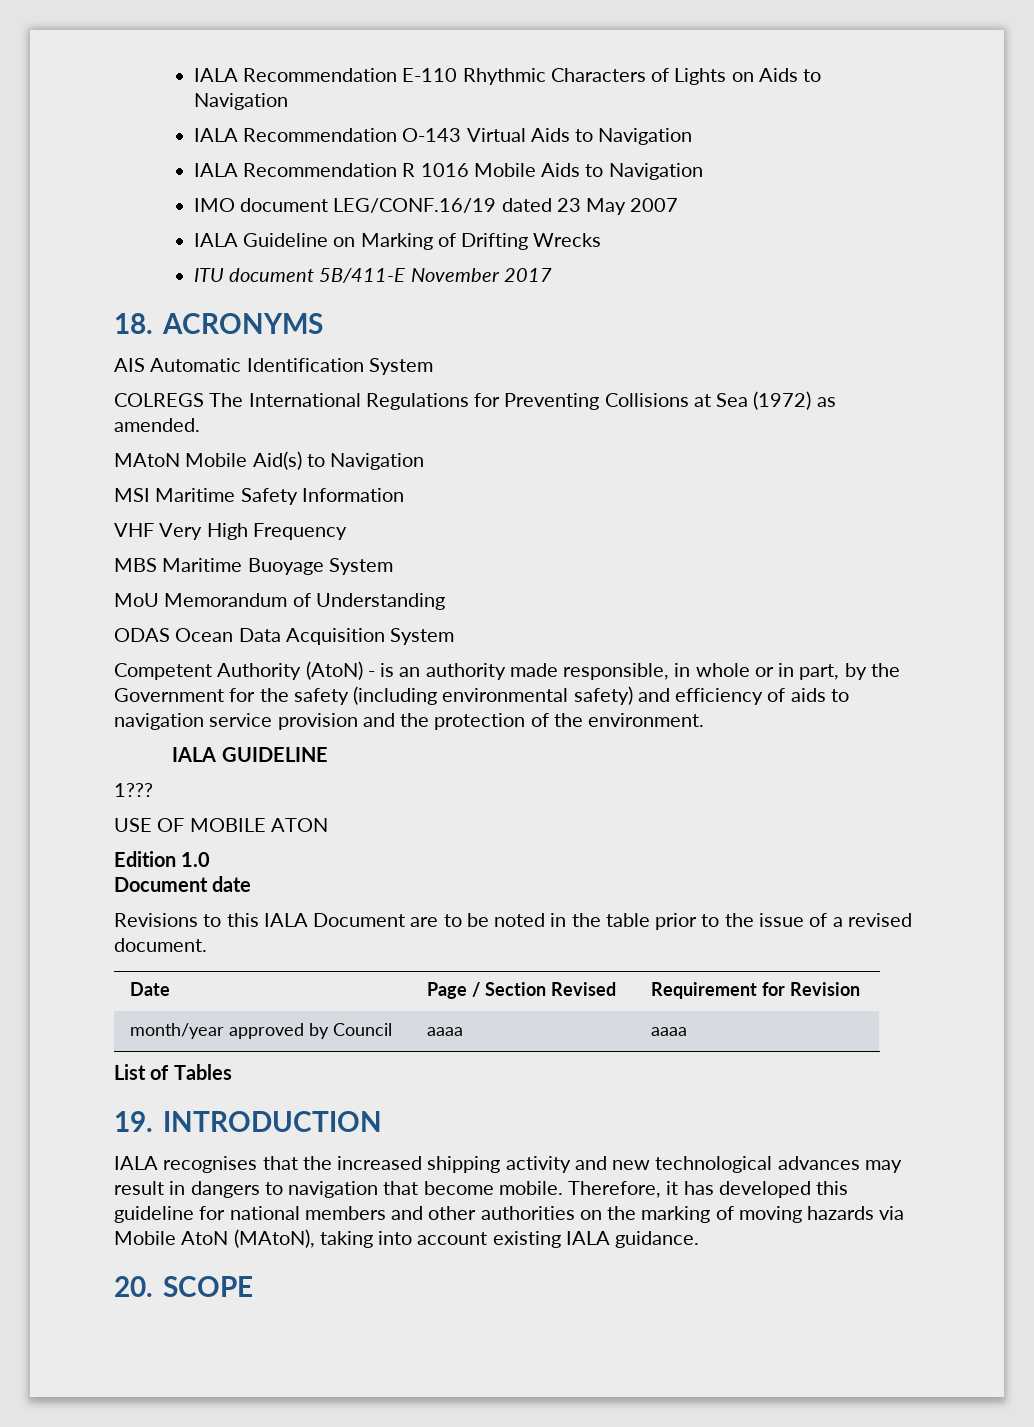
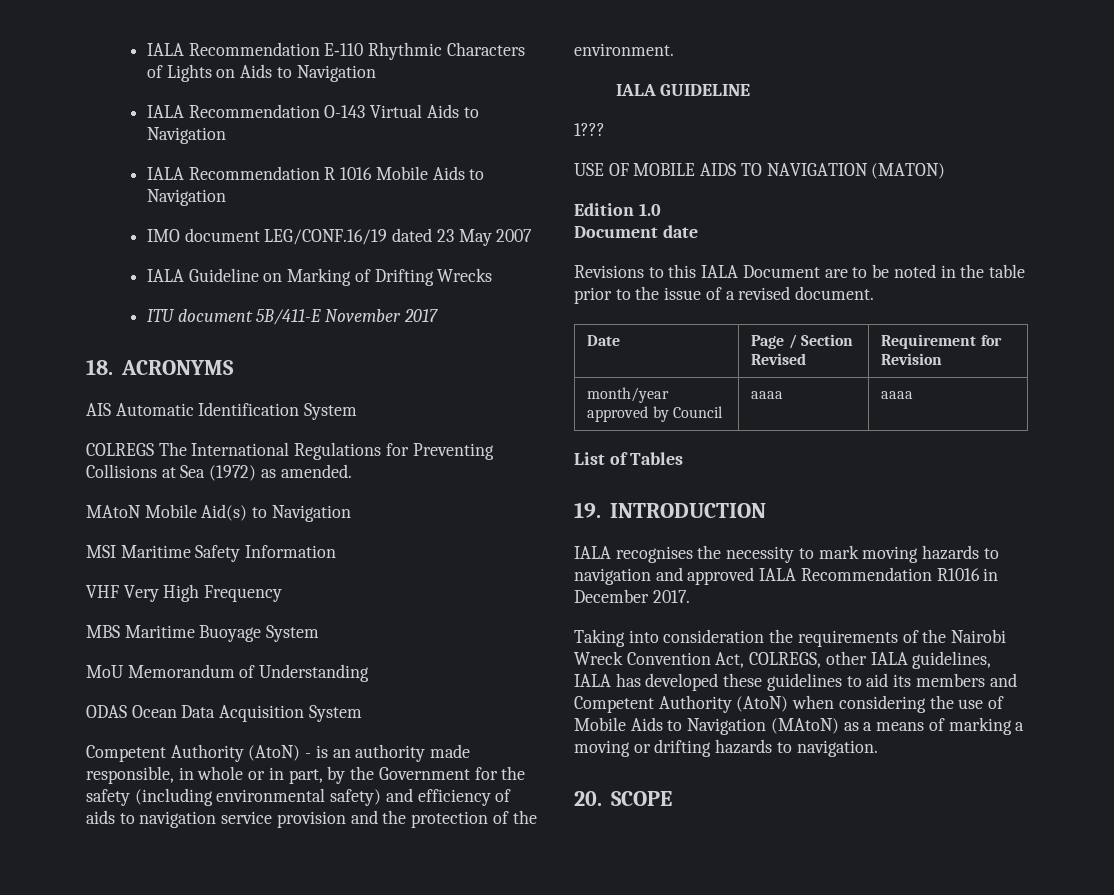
- USE OF MOBILE ATON
+ USE OF MOBILE AIDS TO NAVIGATION (MATON)
- IALA recognises that the increased shipping activity and new technological advances may result in dangers to navigation that become mobile. Therefore, it has developed this guideline for national members and other authorities on the marking of moving hazards via Mobile AtoN (MAtoN), taking into account existing IALA guidance.
+ IALA recognises the necessity to mark moving hazards to navigation and approved IALA Recommendation R1016 in December 2017.
+ Taking into consideration the requirements of the Nairobi Wreck Convention Act, COLREGS, other IALA guidelines, IALA has developed these guidelines to aid its members and Competent Authority (AtoN) when considering the use of Mobile Aids to Navigation (MAtoN) as a means of marking a moving or drifting hazards to navigation.

